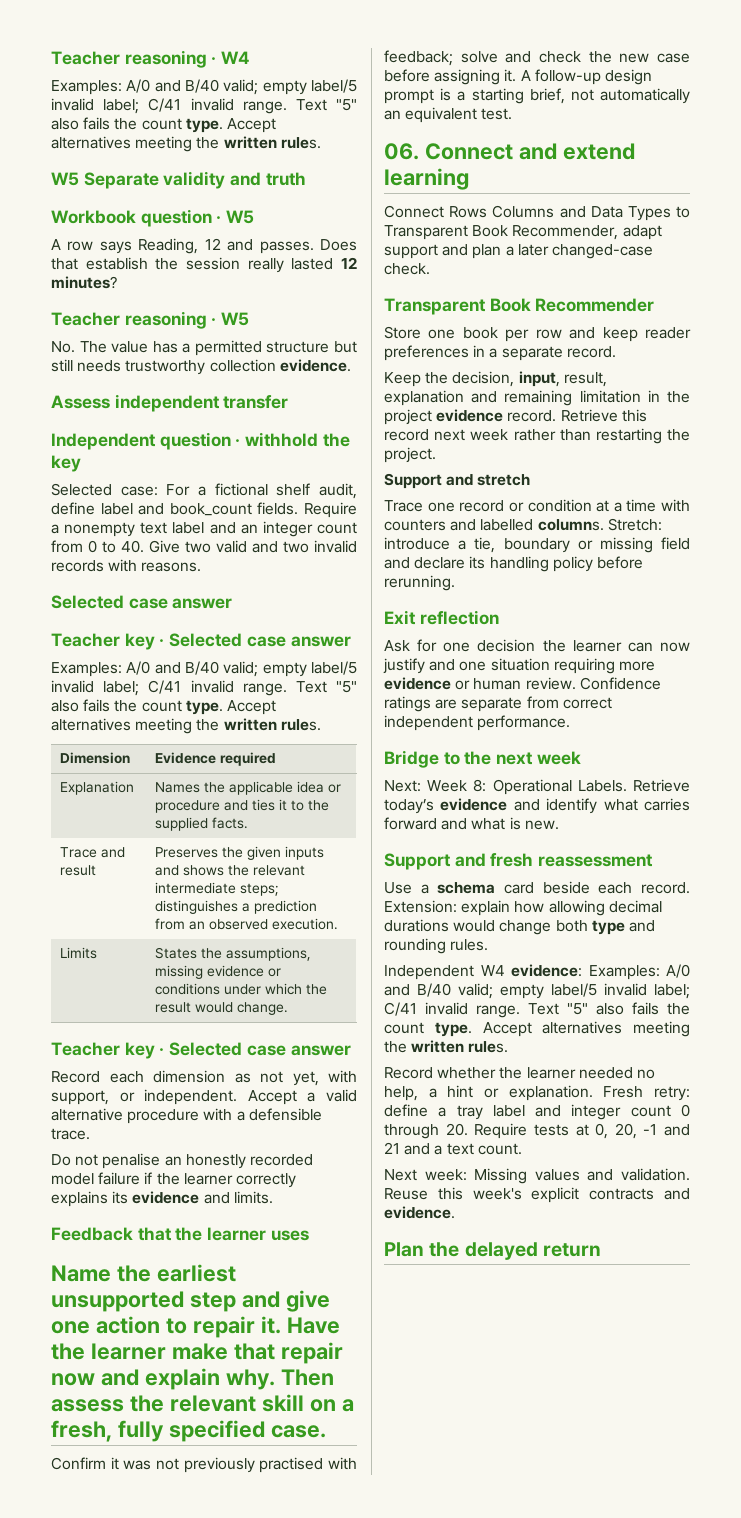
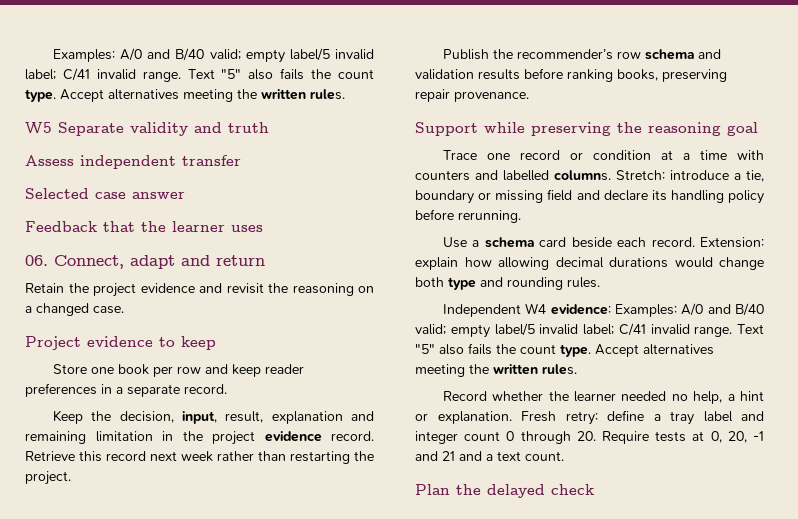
- Teacher reasoning · W4
- Workbook question · W5
- A row says Reading, 12 and passes. Does that establish the session really lasted 12 minutes?
- Teacher reasoning · W5
- No. The value has a permitted structure but still needs trustworthy collection evidence.
  Assess independent transfer
- Independent question · withhold the key
- Selected case: For a fictional shelf audit, define label and book_count fields. Require a nonempty text label and an integer count from 0 to 40. Give two valid and two invalid records with reasons.
  Selected case answer
- Teacher key · Selected case answer
- Examples: A/0 and B/40 valid; empty label/5 invalid label; C/41 invalid range. Text "5" also fails the count type. Accept alternatives meeting the written rules.
- Dimension | Evidence required
- Explanation | Names the applicable idea or procedure and ties it to the supplied facts.
- Trace and result | Preserves the given inputs and shows the relevant intermediate steps; distinguishes a prediction from an observed execution.
- Limits | States the assumptions, missing evidence or conditions under which the result would change.
- Teacher key · Selected case answer
- Record each dimension as not yet, with support, or independent. Accept a valid alternative procedure with a defensible trace.
- Do not penalise an honestly recorded model failure if the learner correctly explains its evidence and limits.
- Name the earliest unsupported step and give one action to repair it. Have the learner make that repair now and explain why. Then assess the relevant skill on a fresh, fully specified case.
- Confirm it was not previously practised with feedback; solve and check the new case before assigning it. A follow-up design prompt is a starting brief, not automatically an equivalent test.
- 06. Connect and extend learning
- Connect Rows Columns and Data Types to Transparent Book Recommender, adapt support and plan a later changed-case check.
- Transparent Book Recommender
+ 06. Connect, adapt and return
+ Retain the project evidence and revisit the reasoning on a changed case.
+ Project evidence to keep
- Support and stretch
+ Publish the recommender’s row schema and validation results before ranking books, preserving repair provenance.
+ Support while preserving the reasoning goal
- Exit reflection
- Ask for one decision the learner can now justify and one situation requiring more evidence or human review. Confidence ratings are separate from correct independent performance.
- Bridge to the next week
- Next: Week 8: Operational Labels. Retrieve today’s evidence and identify what carries forward and what is new.
- Support and fresh reassessment
- Next week: Missing values and validation. Reuse this week's explicit contracts and evidence.
- Plan the delayed return
+ Plan the delayed check

